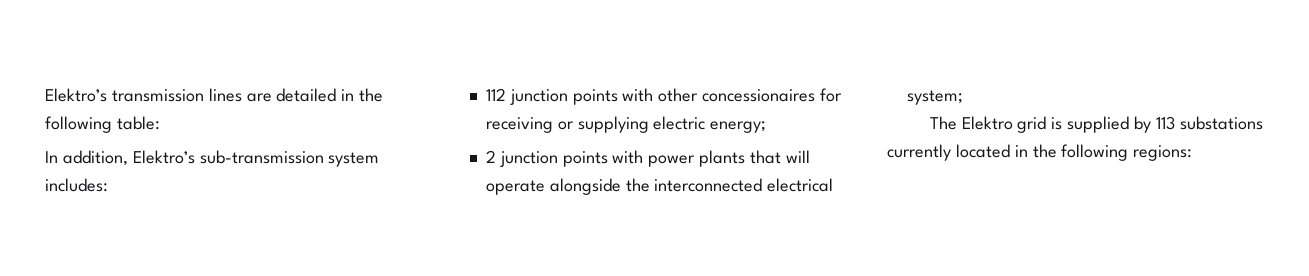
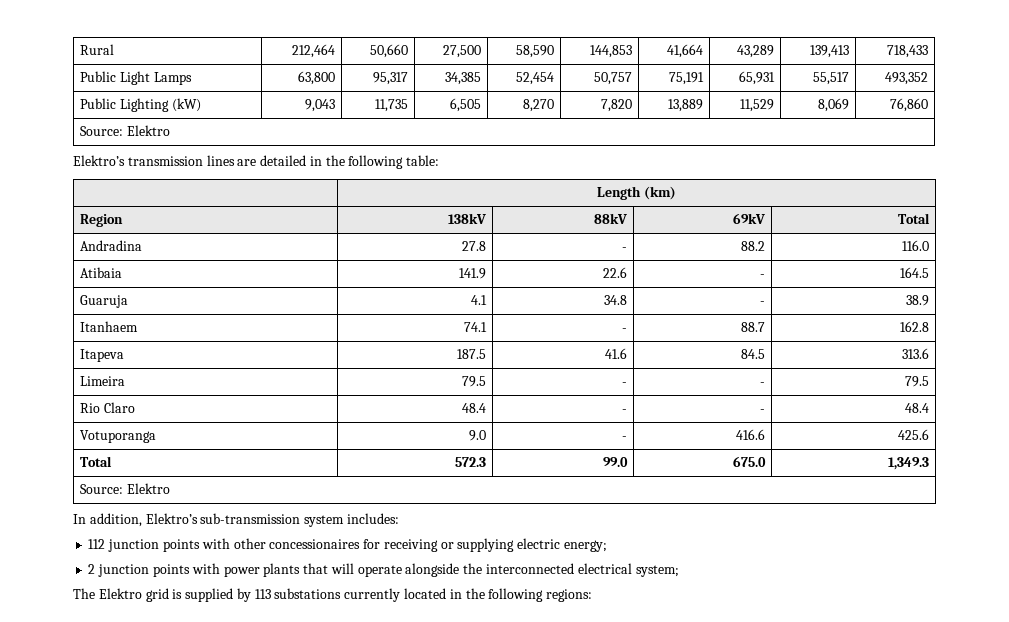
+ Rural | 212,464 | 50,660 | 27,500 | 58,590 | 144,853 | 41,664 | 43,289 | 139,413 | 718,433
+ Public Light Lamps | 63,800 | 95,317 | 34,385 | 52,454 | 50,757 | 75,191 | 65,931 | 55,517 | 493,352
+ Public Lighting (kW) | 9,043 | 11,735 | 6,505 | 8,270 | 7,820 | 13,889 | 11,529 | 8,069 | 76,860
+ Source: Elektro
+ | Length (km)
+ Region | 138kV | 88kV | 69kV | Total
+ Andradina | 27.8 | - | 88.2 | 116.0
+ Atibaia | 141.9 | 22.6 | - | 164.5
+ Guaruja | 4.1 | 34.8 | - | 38.9
+ Itanhaem | 74.1 | - | 88.7 | 162.8
+ Itapeva | 187.5 | 41.6 | 84.5 | 313.6
+ Limeira | 79.5 | - | - | 79.5
+ Rio Claro | 48.4 | - | - | 48.4
+ Votuporanga | 9.0 | - | 416.6 | 425.6
+ Total | 572.3 | 99.0 | 675.0 | 1,349.3
+ Source: Elektro

